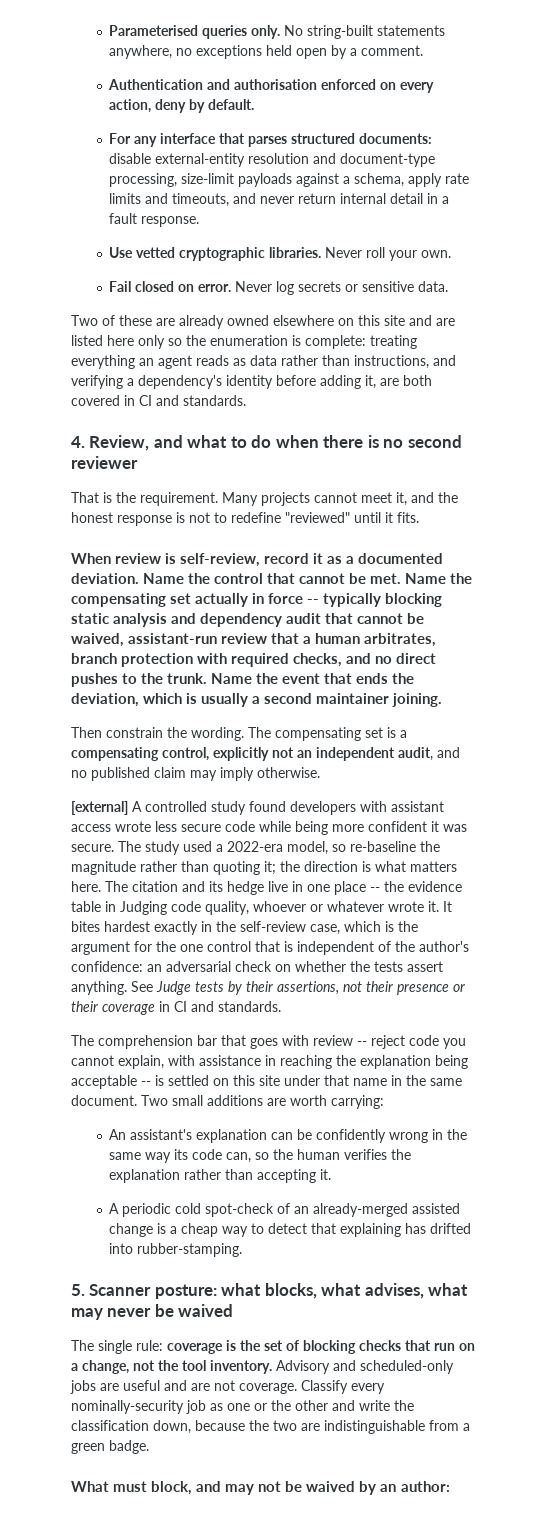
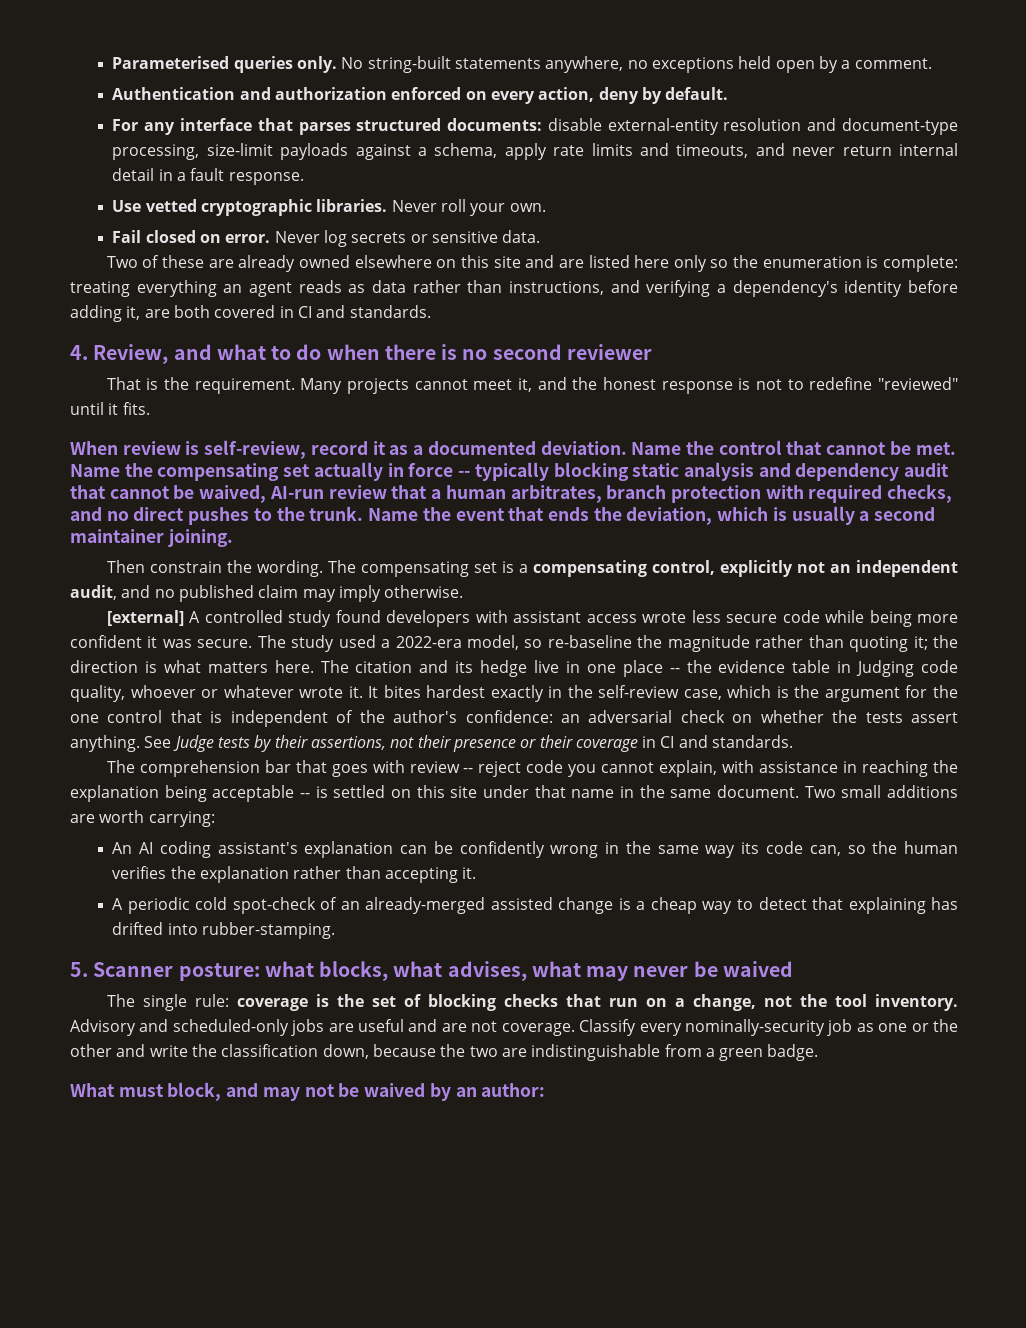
- Authentication and authorisation enforced on every action, deny by default.
+ Authentication and authorization enforced on every action, deny by default.
- Name the compensating set actually in force -- typically blocking static analysis and dependency audit that cannot be waived, assistant-run review that a human arbitrates, branch protection with required checks, and no direct pushes to the trunk.
+ Name the compensating set actually in force -- typically blocking static analysis and dependency audit that cannot be waived, AI-run review that a human arbitrates, branch protection with required checks, and no direct pushes to the trunk.
- An assistant's explanation can be confidently wrong in the same way its code can, so the human verifies the explanation rather than accepting it.
+ An AI coding assistant's explanation can be confidently wrong in the same way its code can, so the human verifies the explanation rather than accepting it.

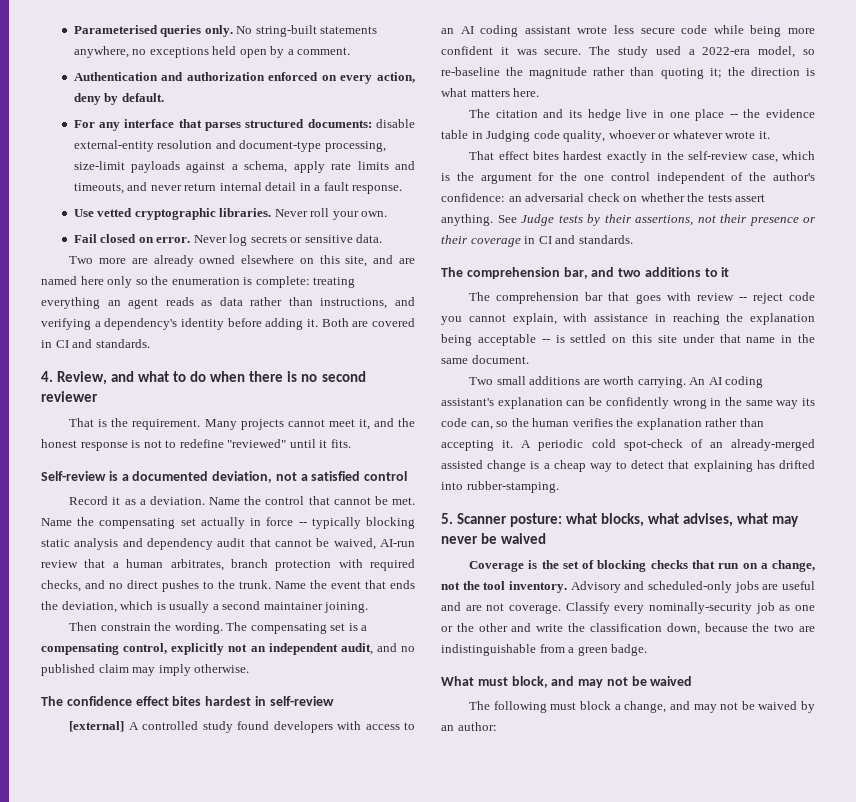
- Two of these are already owned elsewhere on this site and are listed here only so the enumeration is complete: treating everything an agent reads as data rather than instructions, and verifying a dependency's identity before adding it, are both covered in CI and standards.
+ Two more are already owned elsewhere on this site, and are named here only so the enumeration is complete: treating everything an agent reads as data rather than instructions, and verifying a dependency's identity before adding it. Both are covered in CI and standards.
- When review is self-review, record it as a documented deviation.
+ Self-review is a documented deviation, not a satisfied control
+ Record it as a deviation.
+ The confidence effect bites hardest in self-review
- [external] A controlled study found developers with assistant access wrote less secure code while being more confident it was secure.
+ [external] A controlled study found developers with access to an AI coding assistant wrote less secure code while being more confident it was secure.
- the direction is what matters here. The citation and its hedge live in one place -- the evidence table in Judging code quality, whoever or whatever wrote it. It bites hardest exactly in the self-review case, which is the argument for the one control that is independent of the author's confidence:
+ the direction is what matters here.
+ The citation and its hedge live in one place -- the evidence table in Judging code quality, whoever or whatever wrote it.
+ That effect bites hardest exactly in the self-review case, which is the argument for the one control independent of the author's confidence:
+ The comprehension bar, and two additions to it
- The comprehension bar that goes with review -- reject code you cannot explain, with assistance in reaching the explanation being acceptable -- is settled on this site under that name in the same document. Two small additions are worth carrying:
- An AI coding assistant's explanation can be confidently wrong in the same way its code can, so the human verifies the explanation rather than accepting it.
- A periodic cold spot-check of an already-merged assisted change is a cheap way to detect that explaining has drifted into rubber-stamping.
+ The comprehension bar that goes with review -- reject code you cannot explain, with assistance in reaching the explanation being acceptable -- is settled on this site under that name in the same document.
+ Two small additions are worth carrying. An AI coding assistant's explanation can be confidently wrong in the same way its code can, so the human verifies the explanation rather than accepting it. A periodic cold spot-check of an already-merged assisted change is a cheap way to detect that explaining has drifted into rubber-stamping.
- The single rule: coverage is the set of blocking checks that run on a change, not the tool inventory.
+ Coverage is the set of blocking checks that run on a change, not the tool inventory.
- What must block, and may not be waived by an author:
+ What must block, and may not be waived
+ The following must block a change, and may not be waived by an author:

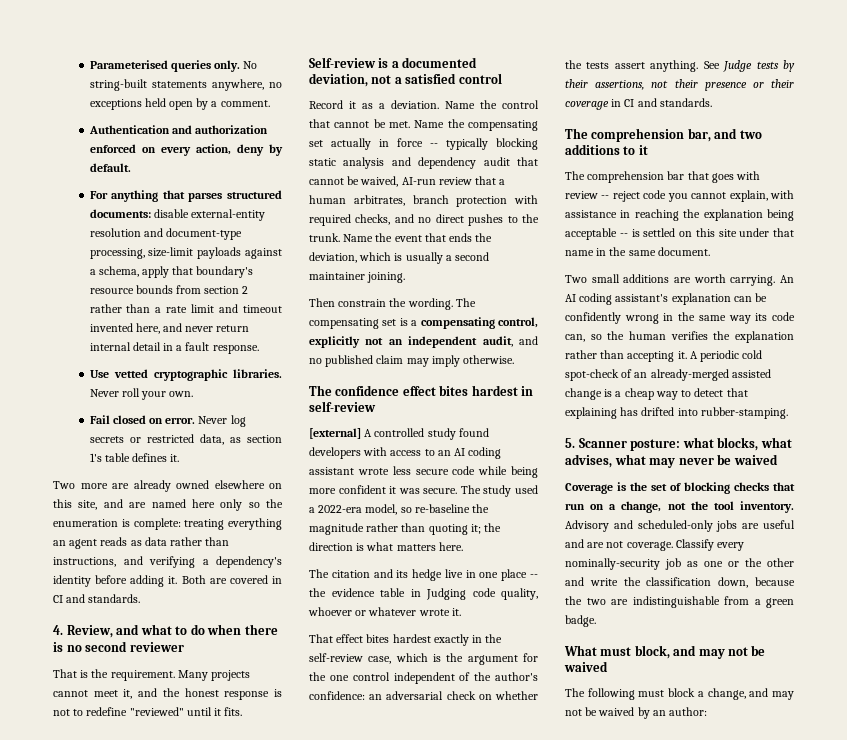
- For any interface that parses structured documents: disable external-entity resolution and document-type processing, size-limit payloads against a schema, apply rate limits and timeouts, and never return internal detail in a fault response.
+ For anything that parses structured documents: disable external-entity resolution and document-type processing, size-limit payloads against a schema, apply that boundary's resource bounds from section 2 rather than a rate limit and timeout invented here, and never return internal detail in a fault response.
- Never log secrets or sensitive data.
+ Never log secrets or restricted data, as section 1's table defines it.

